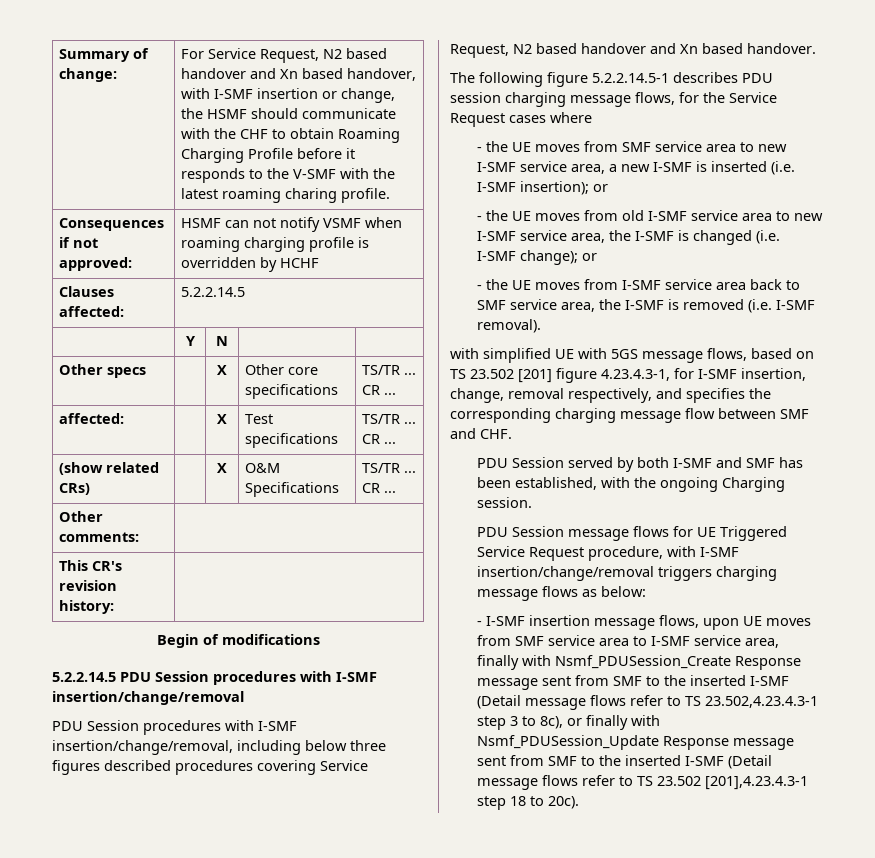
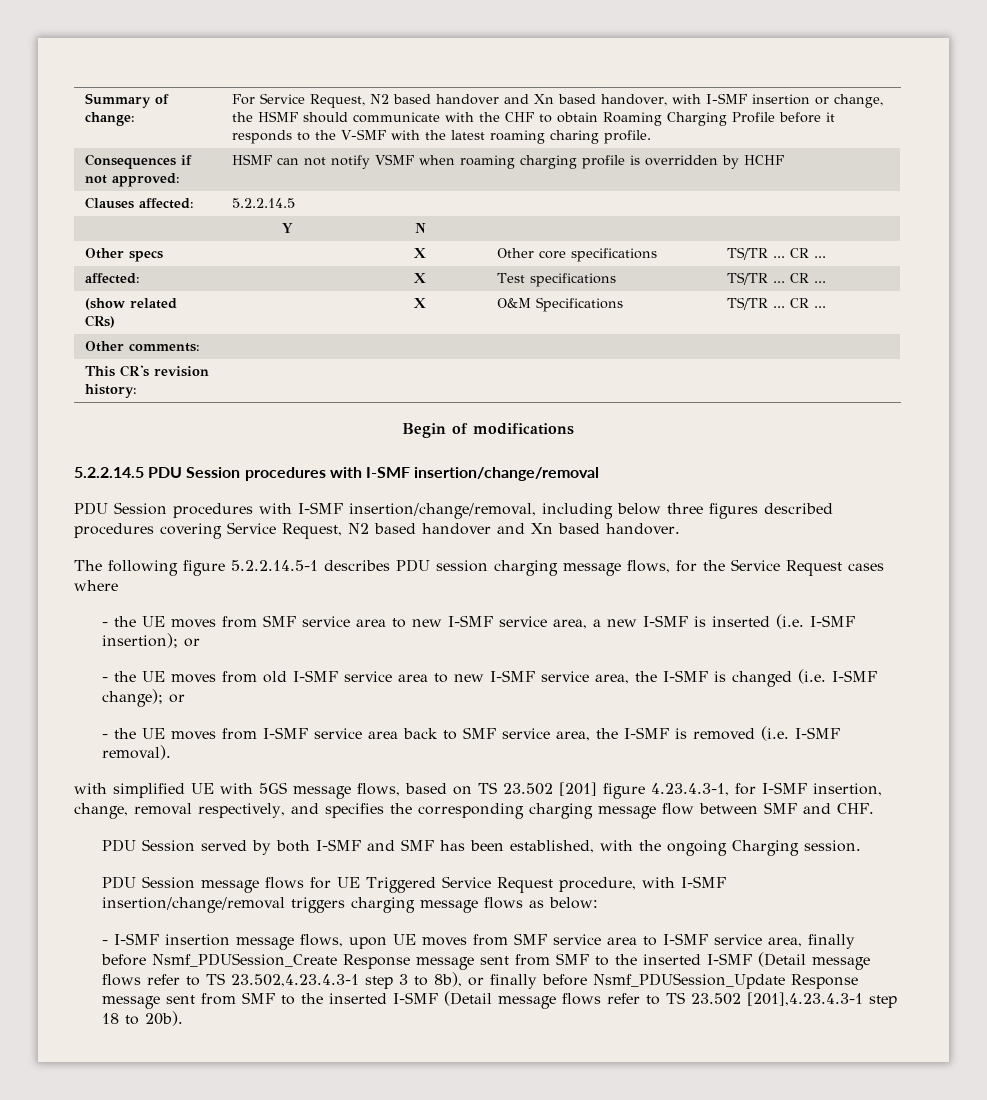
- - I-SMF insertion message flows, upon UE moves from SMF service area to I-SMF service area, finally with Nsmf_PDUSession_Create Response message sent from SMF to the inserted I-SMF (Detail message flows refer to TS 23.502,4.23.4.3-1 step 3 to 8c), or finally with Nsmf_PDUSession_Update Response message sent from SMF to the inserted I-SMF (Detail message flows refer to TS 23.502 [201],4.23.4.3-1 step 18 to 20c).
+ - I-SMF insertion message flows, upon UE moves from SMF service area to I-SMF service area, finally before Nsmf_PDUSession_Create Response message sent from SMF to the inserted I-SMF (Detail message flows refer to TS 23.502,4.23.4.3-1 step 3 to 8b), or finally before Nsmf_PDUSession_Update Response message sent from SMF to the inserted I-SMF (Detail message flows refer to TS 23.502 [201],4.23.4.3-1 step 18 to 20b).

